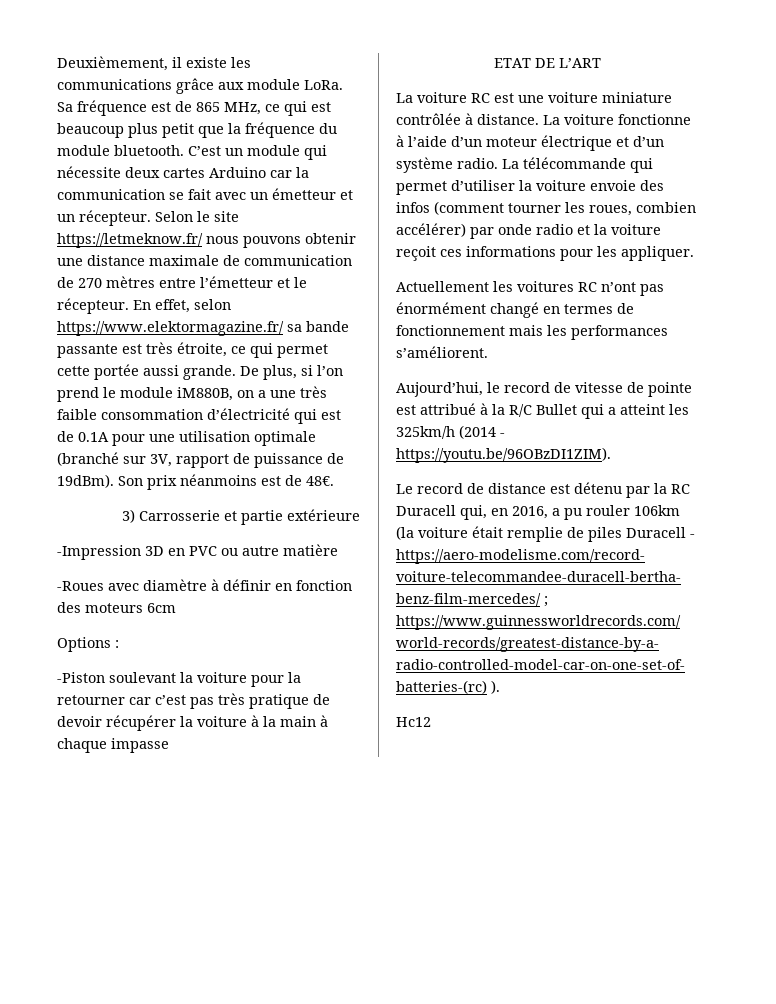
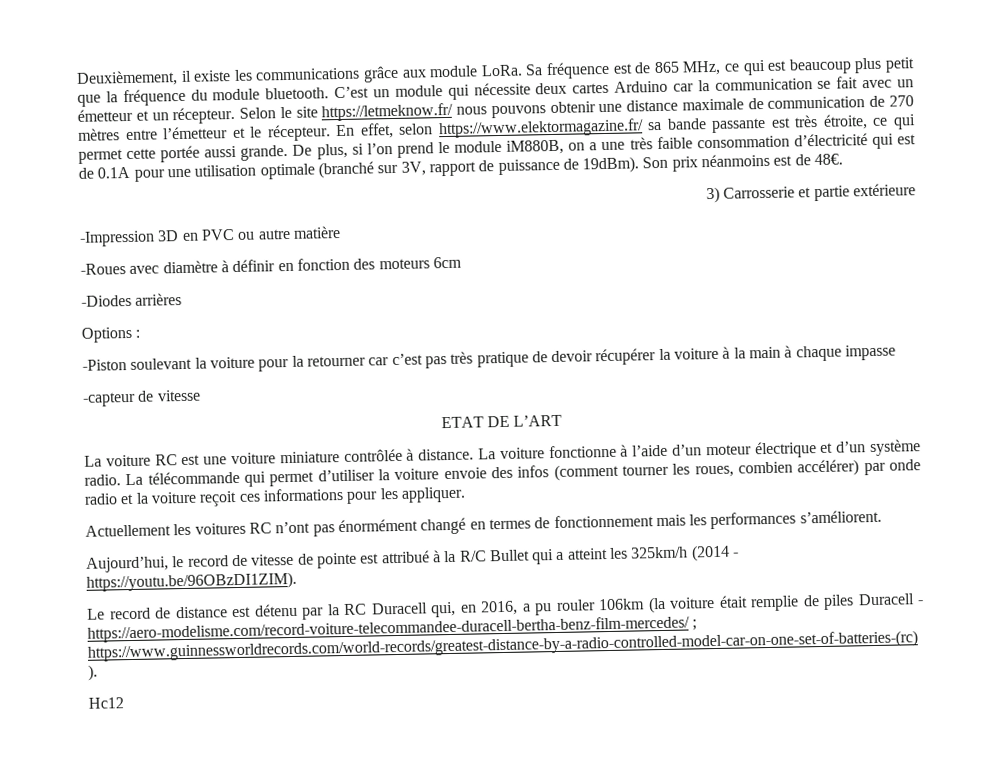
+ -Diodes arrières
+ -capteur de vitesse

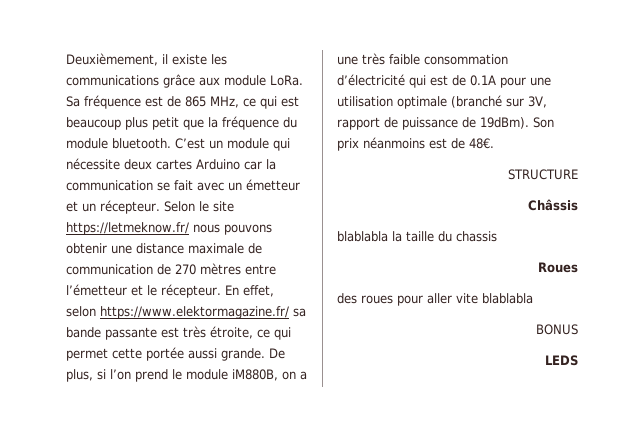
- 3) Carrosserie et partie extérieure
- -Impression 3D en PVC ou autre matière
- -Roues avec diamètre à définir en fonction des moteurs 6cm
- -Diodes arrières
- Options :
- -Piston soulevant la voiture pour la retourner car c’est pas très pratique de devoir récupérer la voiture à la main à chaque impasse
- -capteur de vitesse
- ETAT DE L’ART
- La voiture RC est une voiture miniature contrôlée à distance. La voiture fonctionne à l’aide d’un moteur électrique et d’un système radio. La télécommande qui permet d’utiliser la voiture envoie des infos (comment tourner les roues, combien accélérer) par onde radio et la voiture reçoit ces informations pour les appliquer.
- Actuellement les voitures RC n’ont pas énormément changé en termes de fonctionnement mais les performances s’améliorent.
- Aujourd’hui, le record de vitesse de pointe est attribué à la R/C Bullet qui a atteint les 325km/h (2014 - https://youtu.be/96OBzDI1ZIM).
- Le record de distance est détenu par la RC Duracell qui, en 2016, a pu rouler 106km (la voiture était remplie de piles Duracell - https://aero-modelisme.com/record-voiture-telecommandee-duracell-bertha-benz-film-mercedes/ ; https://www.guinnessworldrecords.com/world-records/greatest-distance-by-a-radio-controlled-model-car-on-one-set-of-batteries-(rc) ).
- Hc12
+ STRUCTURE
+ Châssis
+ blablabla la taille du chassis
+ Roues
+ des roues pour aller vite blablabla
+ BONUS
+ LEDS

